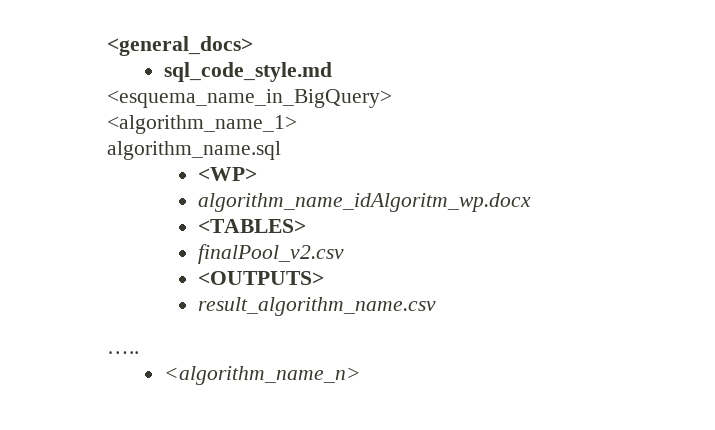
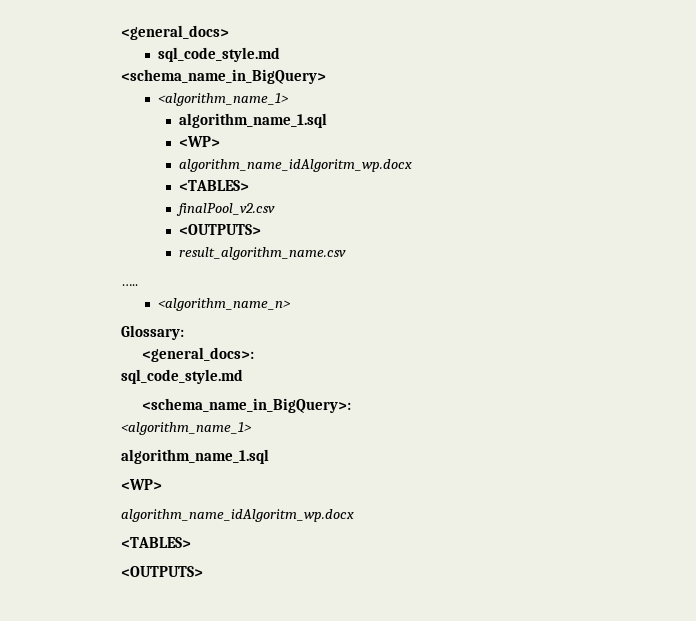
- <esquema_name_in_BigQuery>
+ <schema_name_in_BigQuery>
  <algorithm_name_1>
- algorithm_name.sql
+ algorithm_name_1.sql
+ Glossary:
+ <general_docs>:
+ sql_code_style.md
+ <schema_name_in_BigQuery>:
+ <algorithm_name_1>
+ algorithm_name_1.sql
+ <WP>
+ algorithm_name_idAlgoritm_wp.docx
+ <TABLES>
+ <OUTPUTS>

